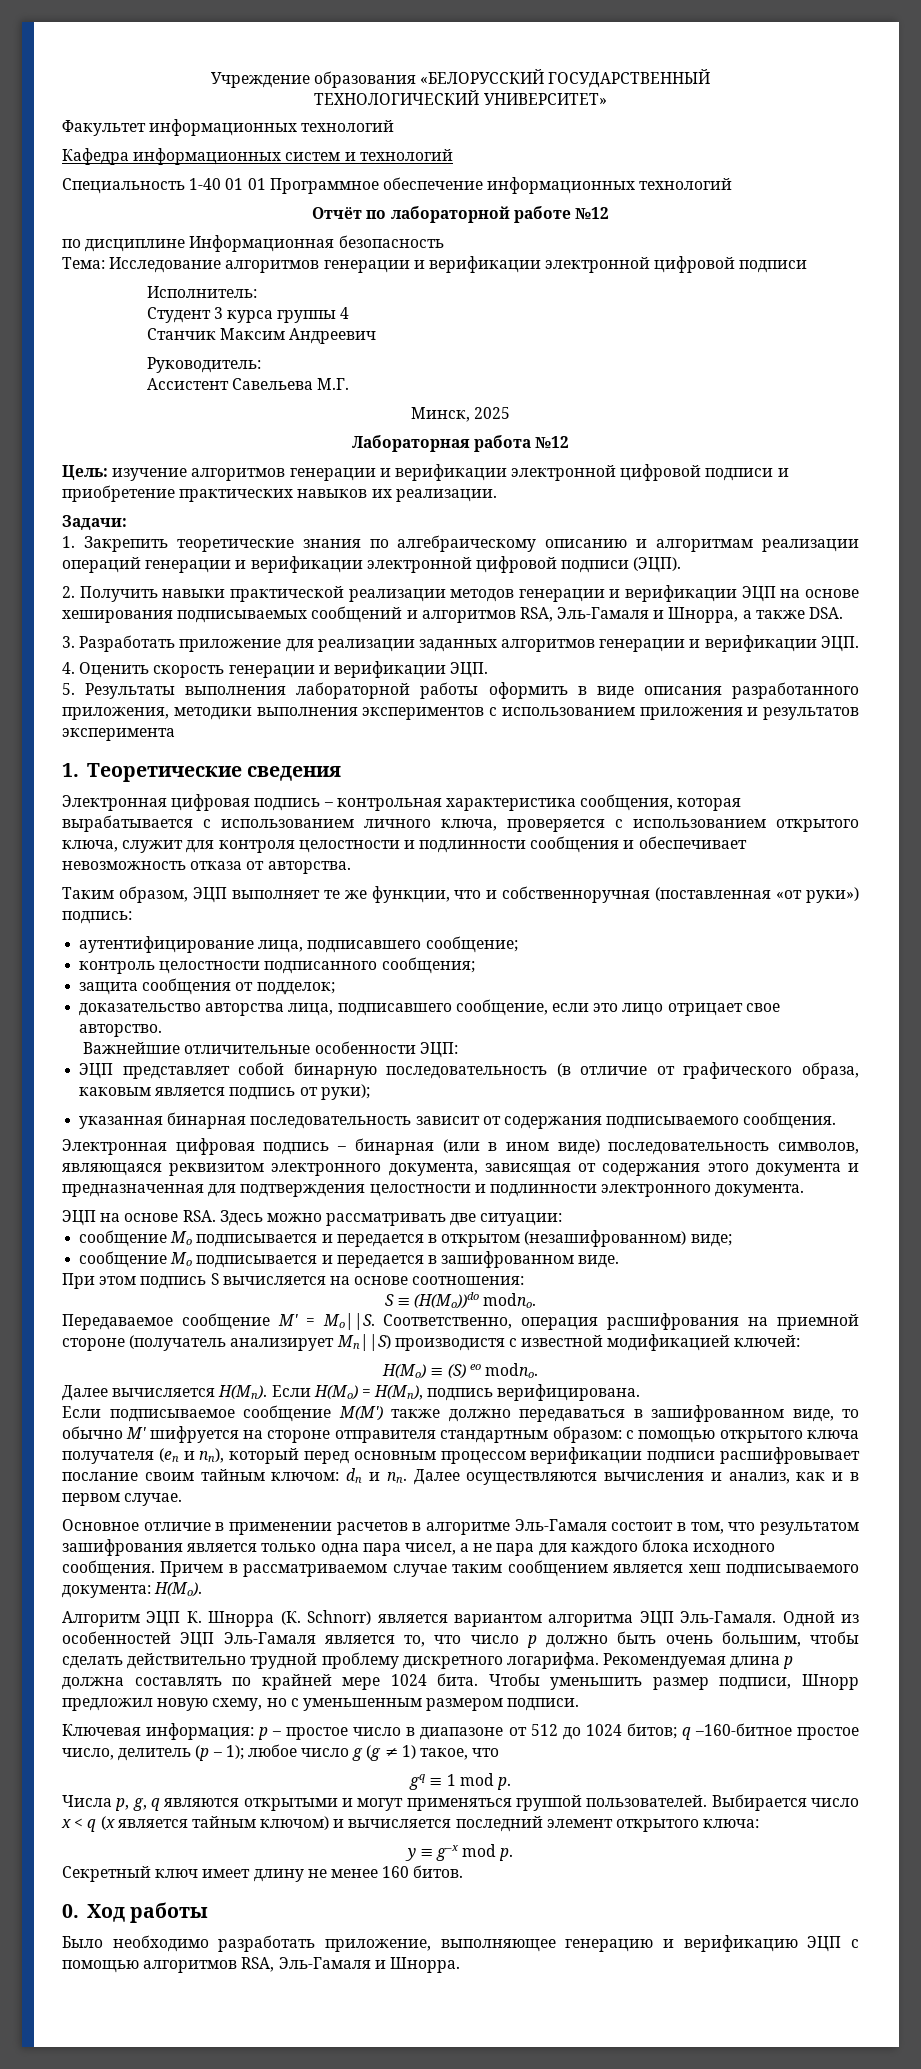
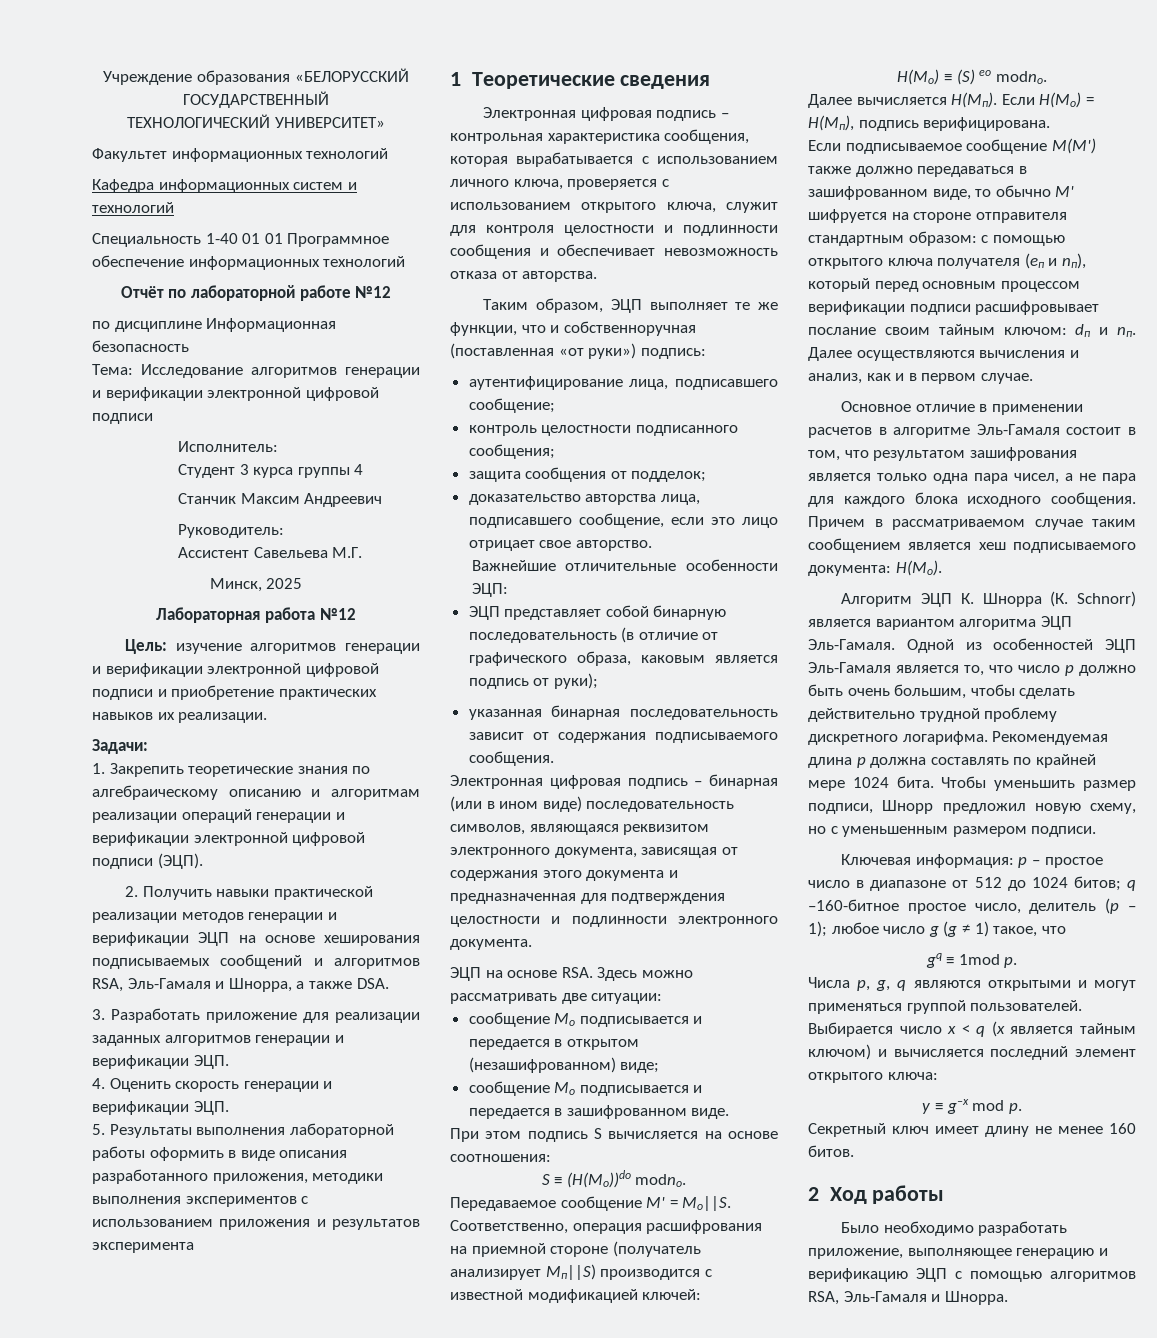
- 1. Теоретические сведения
+ 1 Теоретические сведения
- Соответственно, операция расшифрования на приемной стороне (получатель анализирует Мп||S) производистя с известной модификацией ключей:
+ Соответственно, операция расшифрования на приемной стороне (получатель анализирует Мп||S) производится с известной модификацией ключей:
- gq ≡ 1 mod p.
+ gq ≡ 1mod p.
- 0. Ход работы
+ 2 Ход работы

